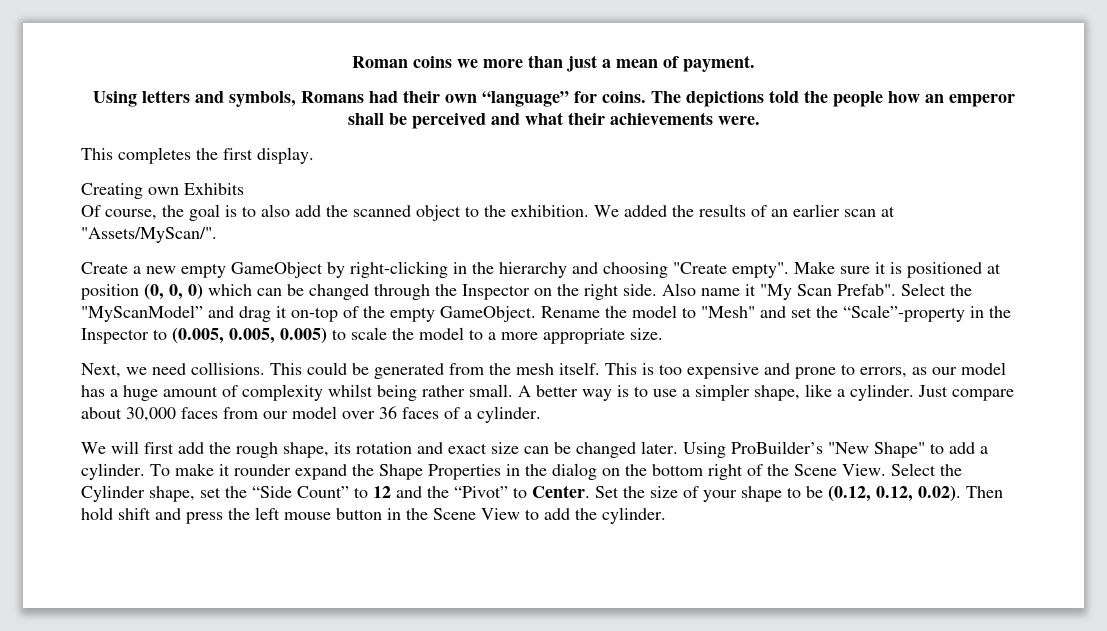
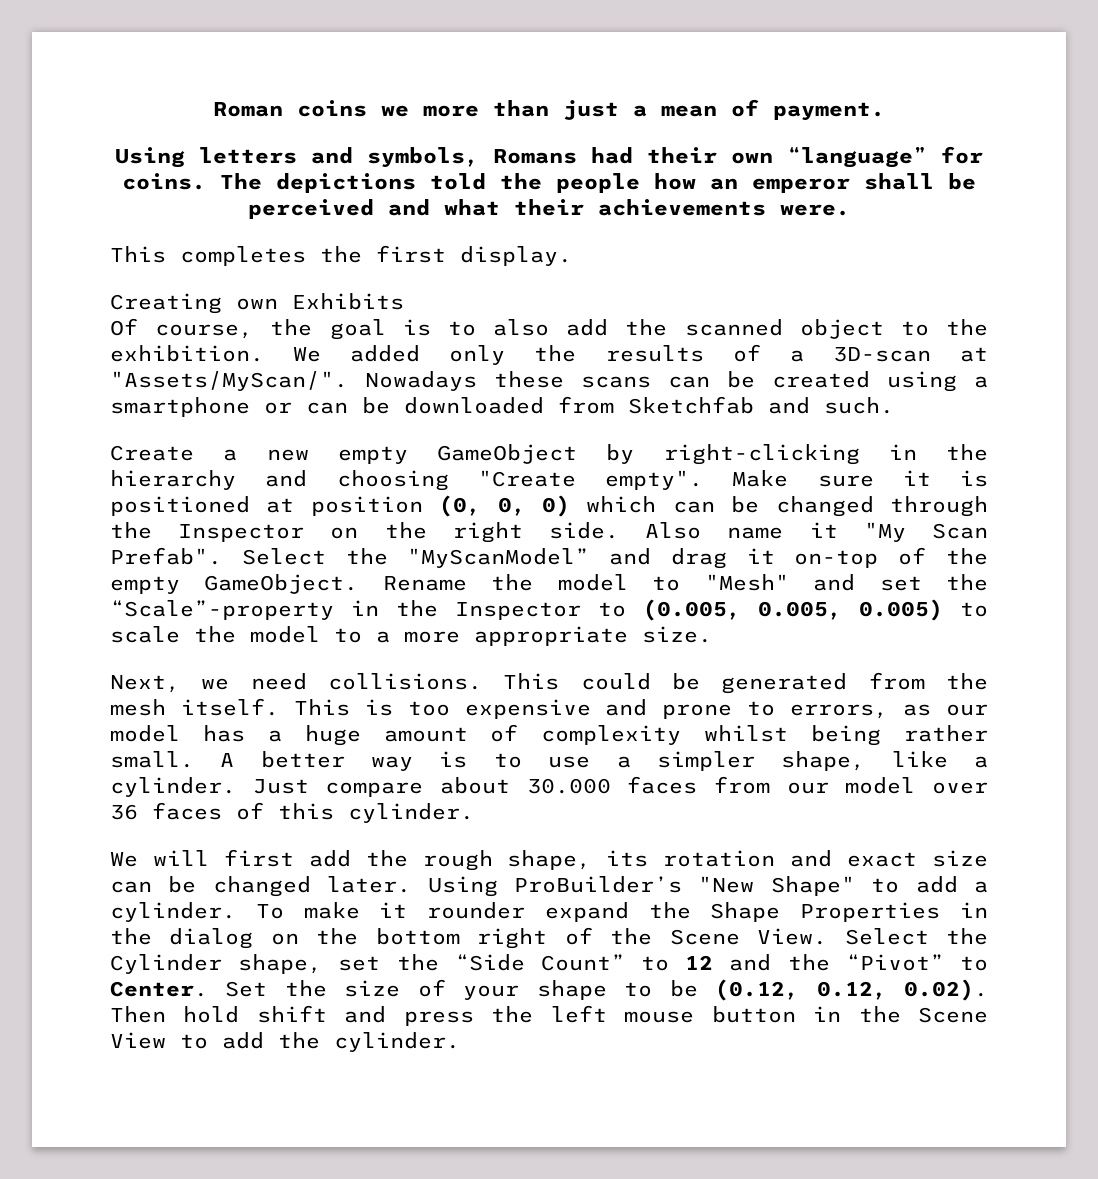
- We added the results of an earlier scan at "Assets/MyScan/".
+ We added only the results of a 3D-scan at "Assets/MyScan/". Nowadays these scans can be created using a smartphone or can be downloaded from Sketchfab and such.
- Just compare about 30,000 faces from our model over 36 faces of a cylinder.
+ Just compare about 30.000 faces from our model over 36 faces of this cylinder.

